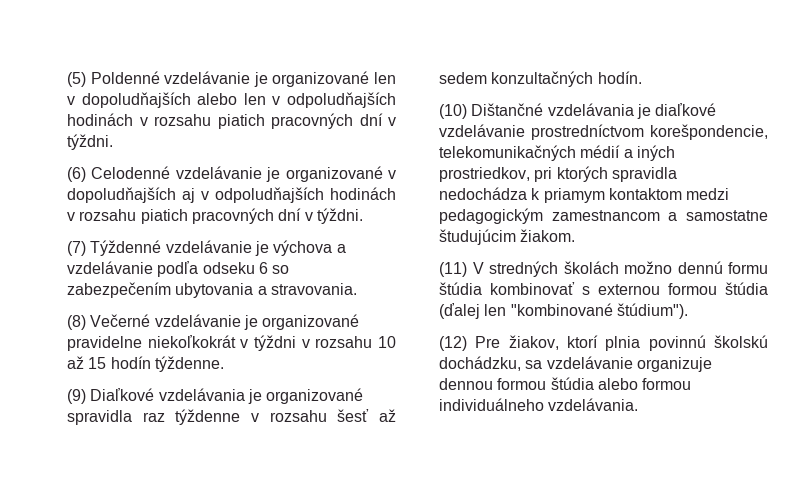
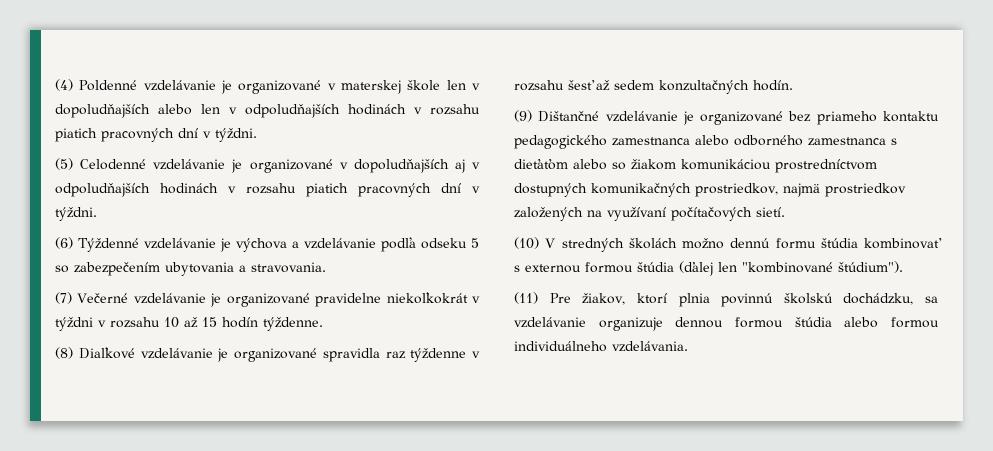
- (5) Poldenné vzdelávanie je organizované len v dopoludňajších alebo len v odpoludňajších hodinách v rozsahu piatich pracovných dní v týždni.
+ (4) Poldenné vzdelávanie je organizované v materskej škole len v dopoludňajších alebo len v odpoludňajších hodinách v rozsahu piatich pracovných dní v týždni.
- (6) Celodenné vzdelávanie je organizované v dopoludňajších aj v odpoludňajších hodinách v rozsahu piatich pracovných dní v týždni.
+ (5) Celodenné vzdelávanie je organizované v dopoludňajších aj v odpoludňajších hodinách v rozsahu piatich pracovných dní v týždni.
- (7) Týždenné vzdelávanie je výchova a vzdelávanie podľa odseku 6 so zabezpečením ubytovania a stravovania.
+ (6) Týždenné vzdelávanie je výchova a vzdelávanie podľa odseku 5 so zabezpečením ubytovania a stravovania.
- (8) Večerné vzdelávanie je organizované pravidelne niekoľkokrát v týždni v rozsahu 10 až 15 hodín týždenne.
+ (7) Večerné vzdelávanie je organizované pravidelne niekoľkokrát v týždni v rozsahu 10 až 15 hodín týždenne.
- (9) Diaľkové vzdelávania je organizované spravidla raz týždenne v rozsahu šesť až sedem konzultačných hodín.
+ (8) Diaľkové vzdelávanie je organizované spravidla raz týždenne v rozsahu šesť až sedem konzultačných hodín.
- (10) Dištančné vzdelávania je diaľkové vzdelávanie prostredníctvom korešpondencie, telekomunikačných médií a iných prostriedkov, pri ktorých spravidla nedochádza k priamym kontaktom medzi pedagogickým zamestnancom a samostatne študujúcim žiakom.
- (11) V stredných školách možno dennú formu štúdia kombinovať s externou formou štúdia (ďalej len "kombinované štúdium").
+ (9) Dištančné vzdelávanie je organizované bez priameho kontaktu pedagogického zamestnanca alebo odborného zamestnanca s dieťaťom alebo so žiakom komunikáciou prostredníctvom dostupných komunikačných prostriedkov, najmä prostriedkov založených na využívaní počítačových sietí.
+ (10) V stredných školách možno dennú formu štúdia kombinovať s externou formou štúdia (ďalej len "kombinované štúdium").
- (12) Pre žiakov, ktorí plnia povinnú školskú dochádzku, sa vzdelávanie organizuje dennou formou štúdia alebo formou individuálneho vzdelávania.
+ (11) Pre žiakov, ktorí plnia povinnú školskú dochádzku, sa vzdelávanie organizuje dennou formou štúdia alebo formou individuálneho vzdelávania.

